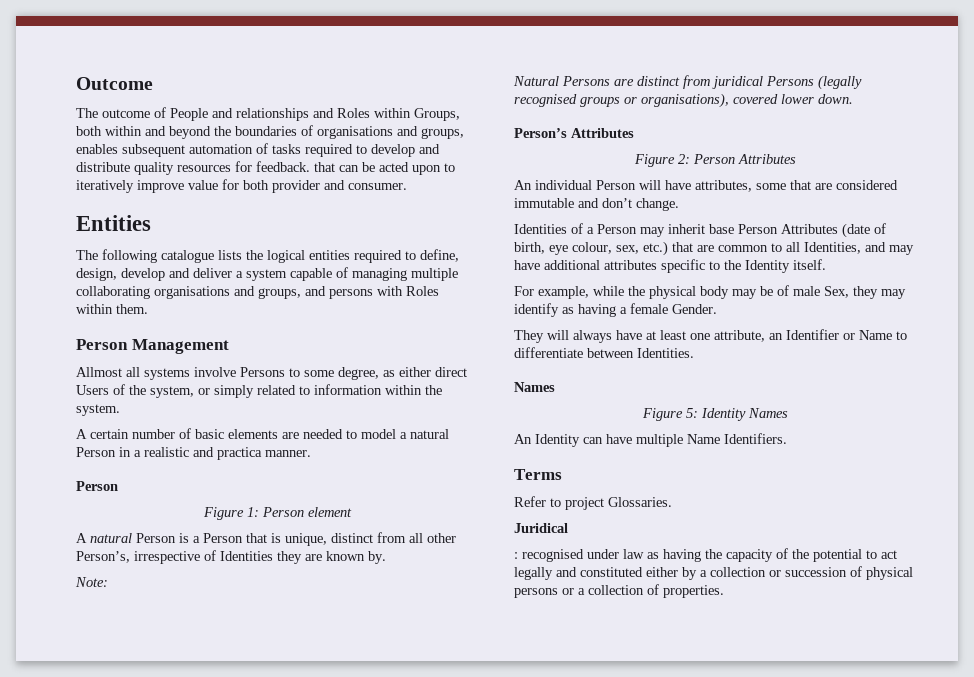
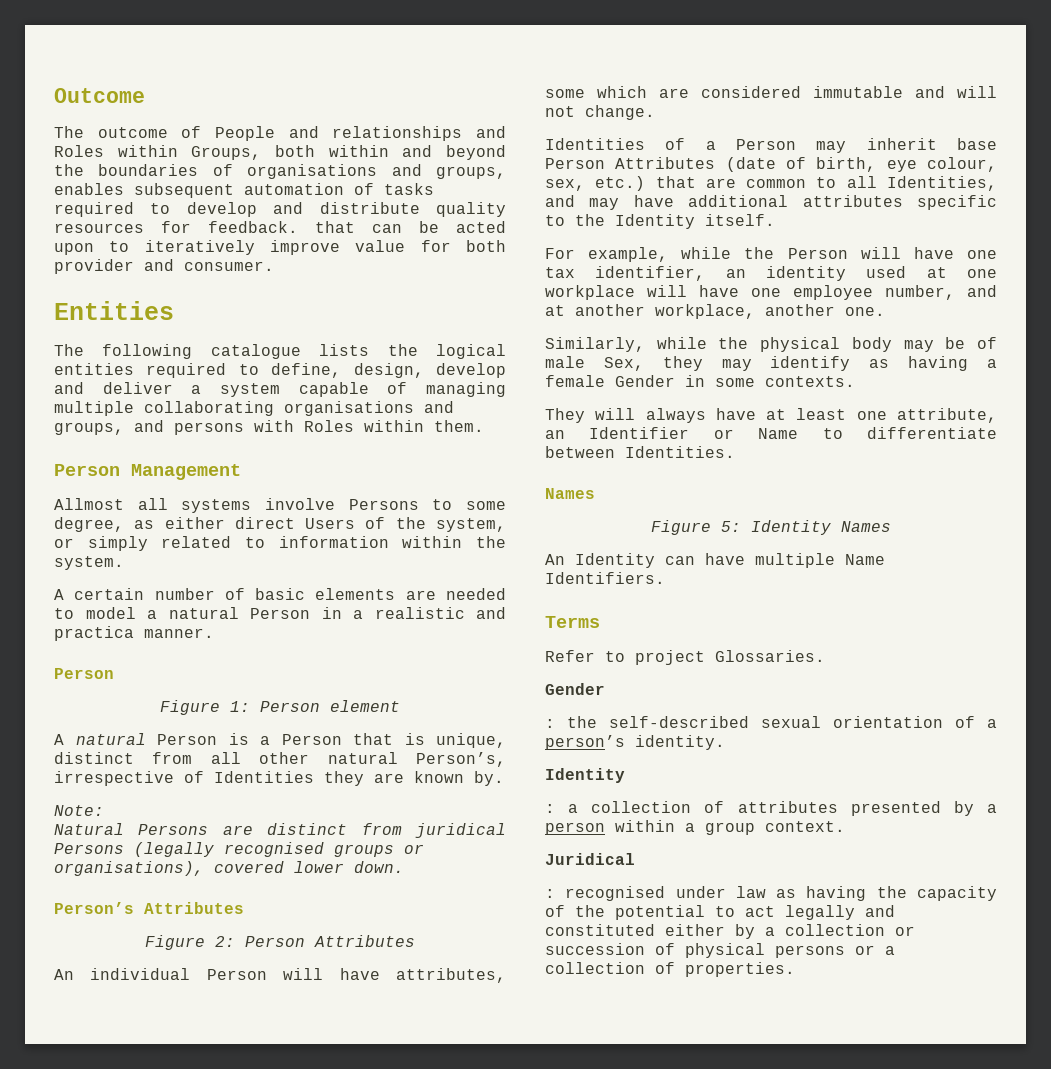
- A natural Person is a Person that is unique, distinct from all other Person’s, irrespective of Identities they are known by.
+ A natural Person is a Person that is unique, distinct from all other natural Person’s, irrespective of Identities they are known by.
- An individual Person will have attributes, some that are considered immutable and don’t change.
+ An individual Person will have attributes, some which are considered immutable and will not change.
- For example, while the physical body may be of male Sex, they may identify as having a female Gender.
+ For example, while the Person will have one tax identifier, an identity used at one workplace will have one employee number, and at another workplace, another one.
+ Similarly, while the physical body may be of male Sex, they may identify as having a female Gender in some contexts.
  Refer to project Glossaries.
+ Gender
+ : the self-described sexual orientation of a person’s identity.
+ Identity
+ : a collection of attributes presented by a person within a group context.

